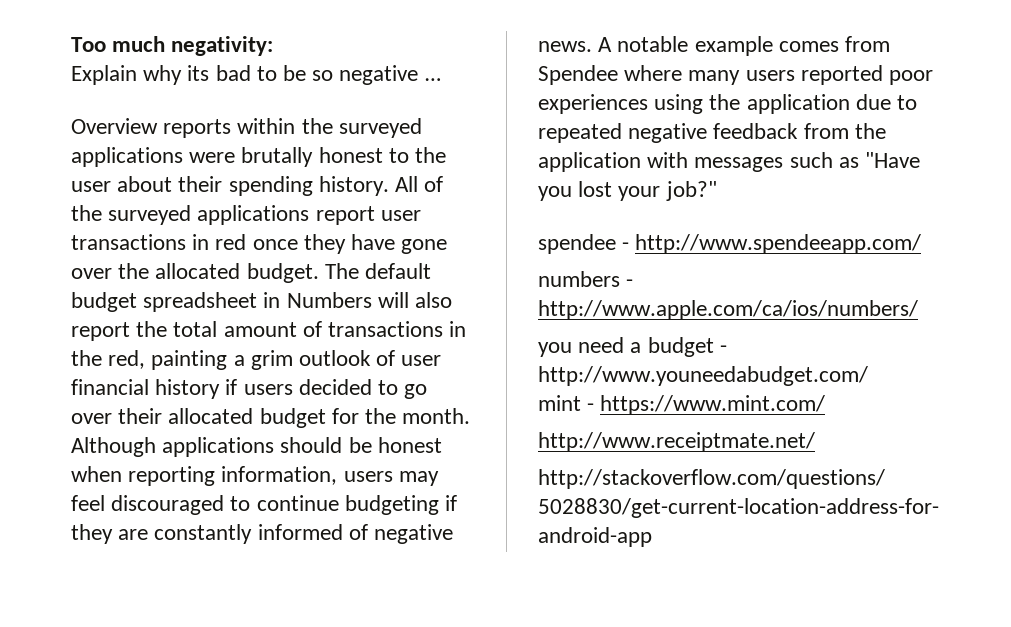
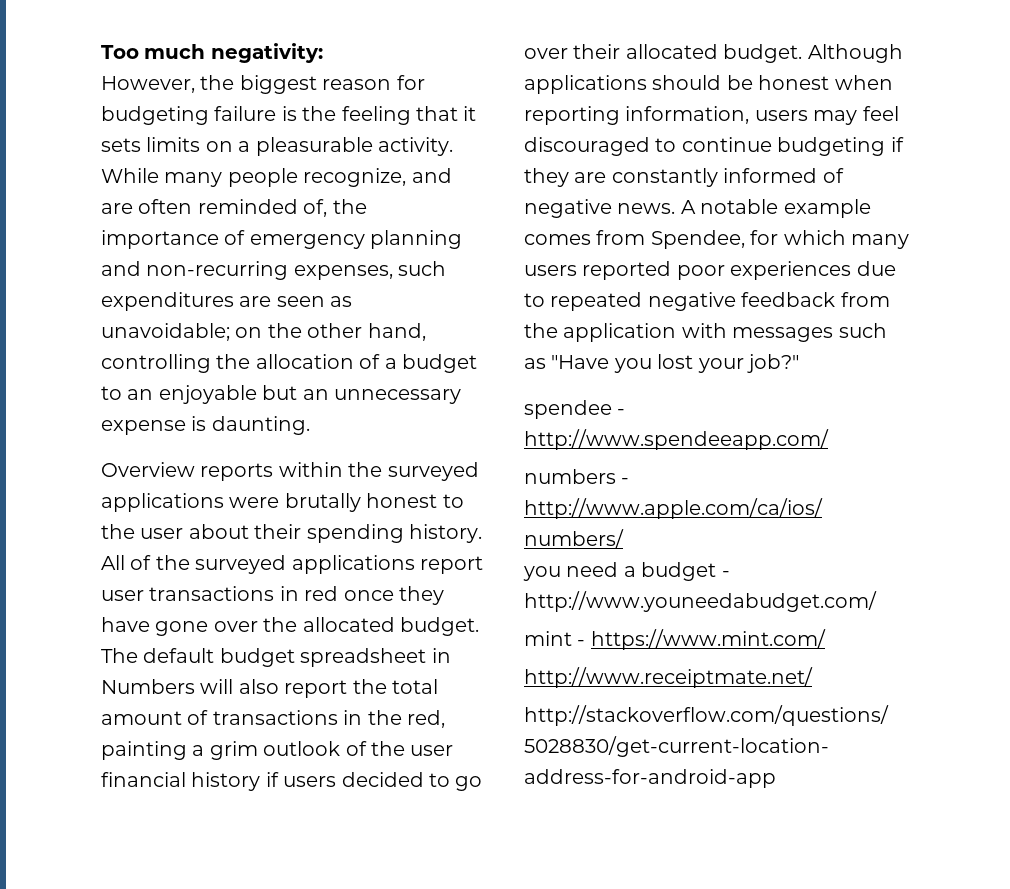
- Explain why its bad to be so negative …
+ However, the biggest reason for budgeting failure is the feeling that it sets limits on a pleasurable activity. While many people recognize, and are often reminded of, the importance of emergency planning and non-recurring expenses, such expenditures are seen as unavoidable; on the other hand, controlling the allocation of a budget to an enjoyable but an unnecessary expense is daunting.
- The default budget spreadsheet in Numbers will also report the total amount of transactions in the red, painting a grim outlook of user financial history if users decided to go over their allocated budget for the month.
+ The default budget spreadsheet in Numbers will also report the total amount of transactions in the red, painting a grim outlook of the user financial history if users decided to go over their allocated budget.
- A notable example comes from Spendee where many users reported poor experiences using the application due to repeated negative feedback from the application with messages such as "Have you lost your job?"
+ A notable example comes from Spendee, for which many users reported poor experiences due to repeated negative feedback from the application with messages such as "Have you lost your job?"

